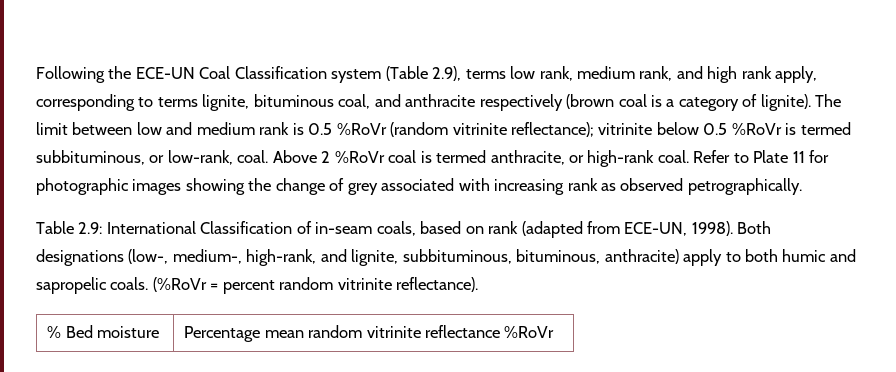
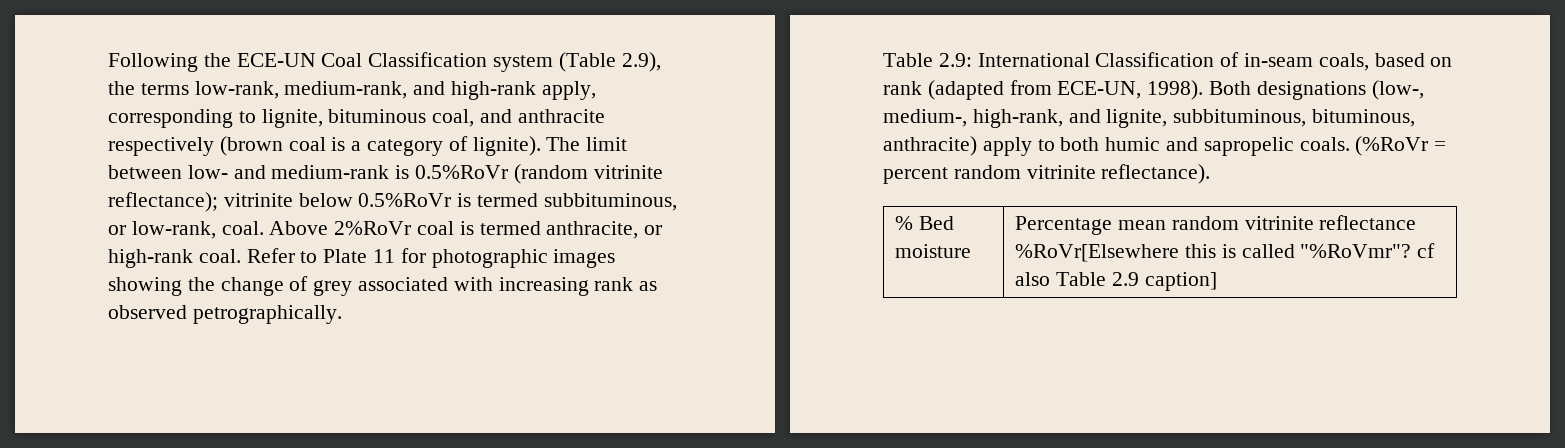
- Following the ECE-UN Coal Classification system (Table 2.9), terms low rank, medium rank, and high rank apply, corresponding to terms lignite, bituminous coal, and anthracite respectively (brown coal is a category of lignite).
+ Following the ECE-UN Coal Classification system (Table 2.9), the terms low-rank, medium-rank, and high-rank apply, corresponding to lignite, bituminous coal, and anthracite respectively (brown coal is a category of lignite).
- The limit between low and medium rank is 0.5 %RoVr (random vitrinite reflectance); vitrinite below 0.5 %RoVr is termed subbituminous, or low-rank, coal.
+ The limit between low- and medium-rank is 0.5%RoVr (random vitrinite reflectance); vitrinite below 0.5%RoVr is termed subbituminous, or low-rank, coal.
- Above 2 %RoVr coal is termed anthracite, or high-rank coal.
+ Above 2%RoVr coal is termed anthracite, or high-rank coal.
- % Bed moisture | Percentage mean random vitrinite reflectance %RoVr
+ % Bed moisture | Percentage mean random vitrinite reflectance %RoVr[Elsewhere this is called "%RoVmr"? cf also Table 2.9 caption]

